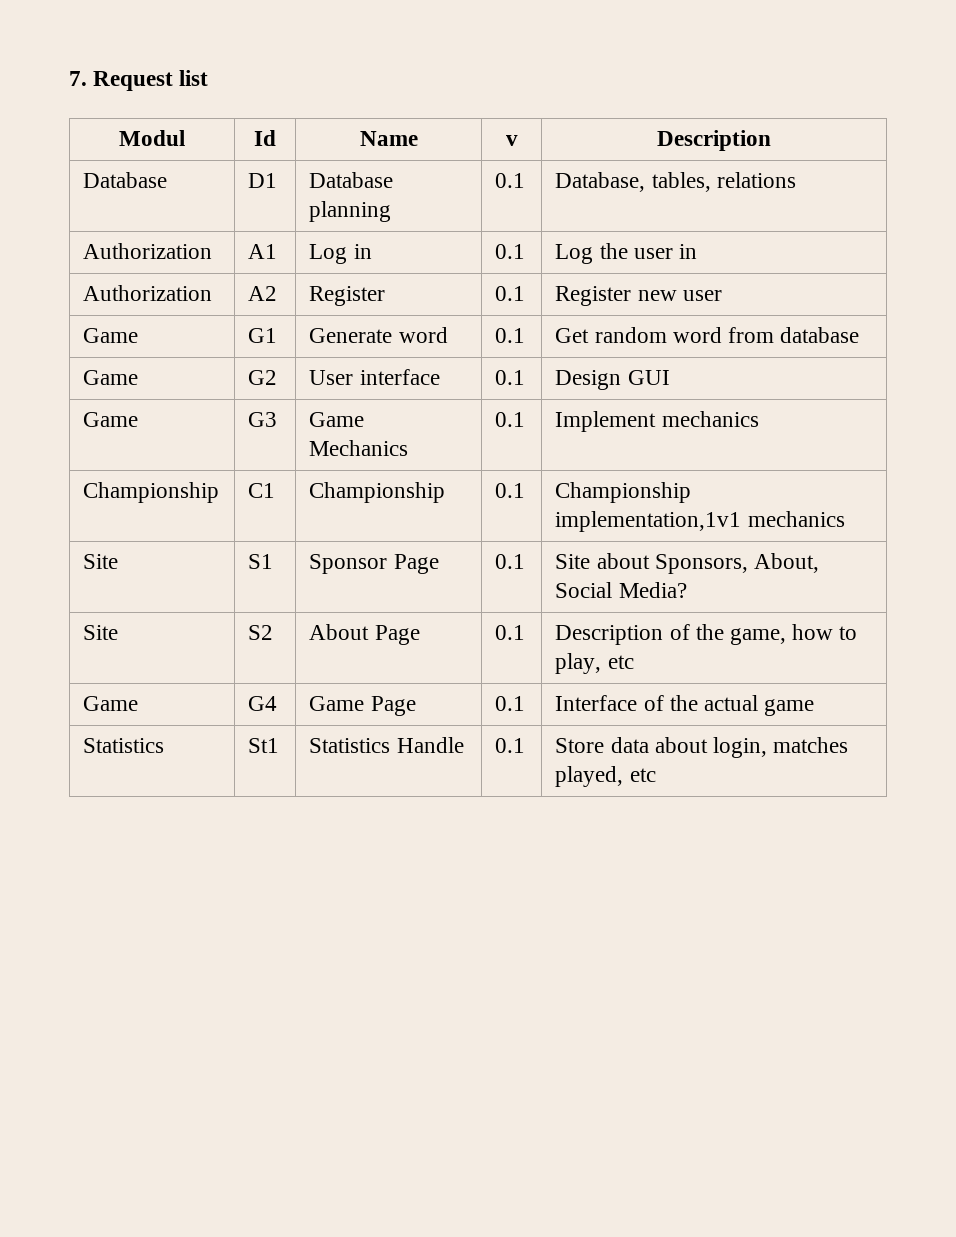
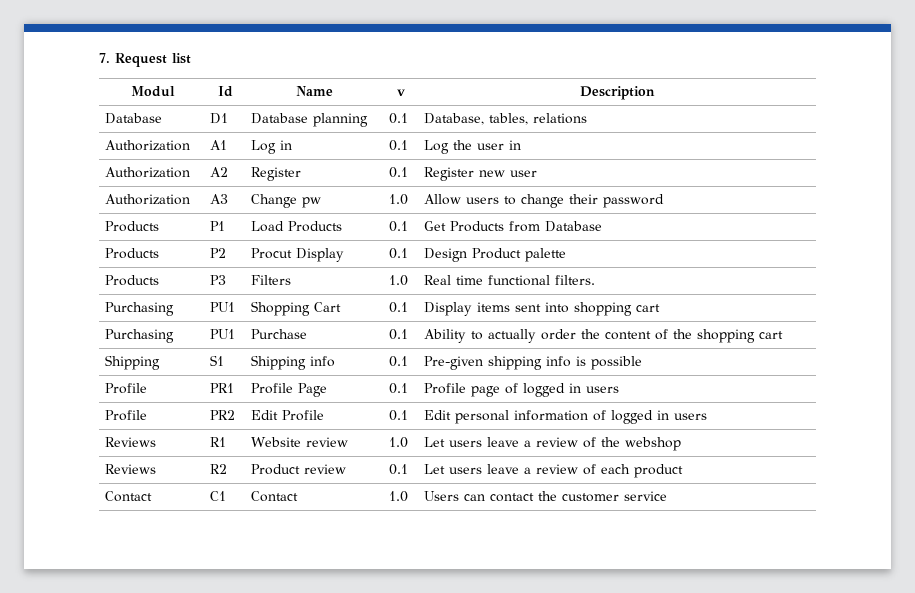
- Game | G1 | Generate word | 0.1 | Get random word from database
- Game | G2 | User interface | 0.1 | Design GUI
- Game | G3 | Game Mechanics | 0.1 | Implement mechanics
- Championship | C1 | Championship | 0.1 | Championship implementation,1v1 mechanics
- Site | S1 | Sponsor Page | 0.1 | Site about Sponsors, About, Social Media?
- Site | S2 | About Page | 0.1 | Description of the game, how to play, etc
- Game | G4 | Game Page | 0.1 | Interface of the actual game
- Statistics | St1 | Statistics Handle | 0.1 | Store data about login, matches played, etc
+ Authorization | A3 | Change pw | 1.0 | Allow users to change their password
+ Products | P1 | Load Products | 0.1 | Get Products from Database
+ Products | P2 | Procut Display | 0.1 | Design Product palette
+ Products | P3 | Filters | 1.0 | Real time functional filters.
+ Purchasing | PU1 | Shopping Cart | 0.1 | Display items sent into shopping cart
+ Purchasing | PU1 | Purchase | 0.1 | Ability to actually order the content of the shopping cart
+ Shipping | S1 | Shipping info | 0.1 | Pre-given shipping info is possible
+ Profile | PR1 | Profile Page | 0.1 | Profile page of logged in users
+ Profile | PR2 | Edit Profile | 0.1 | Edit personal information of logged in users
+ Reviews | R1 | Website review | 1.0 | Let users leave a review of the webshop
+ Reviews | R2 | Product review | 0.1 | Let users leave a review of each product
+ Contact | C1 | Contact | 1.0 | Users can contact the customer service

